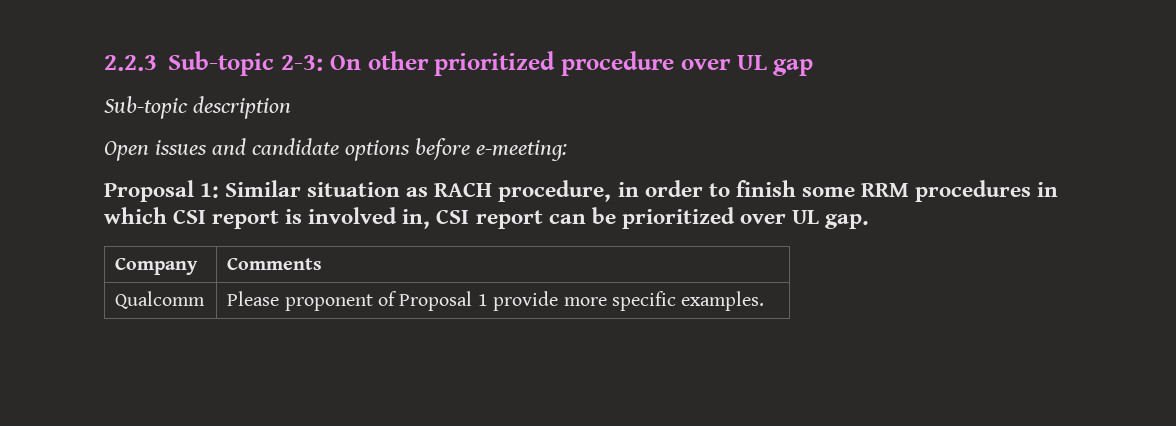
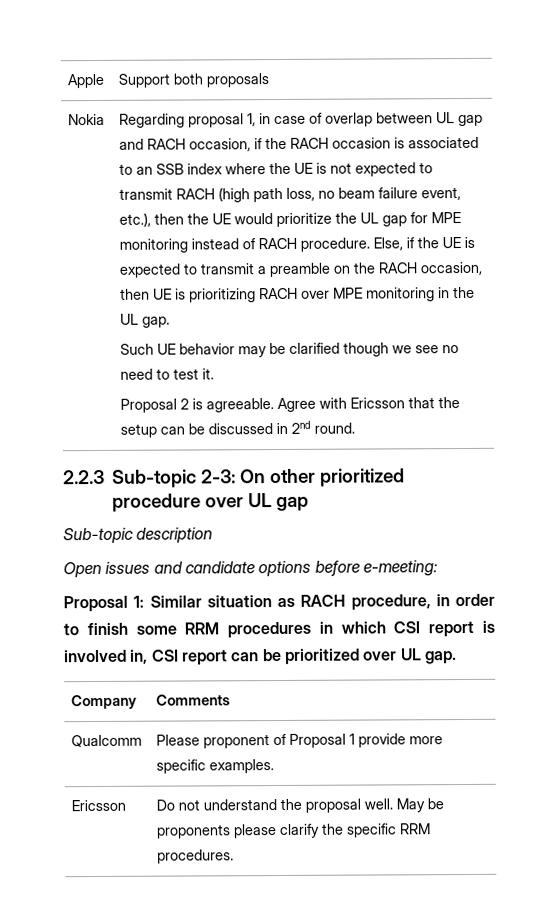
+ Apple | Support both proposals
+ Nokia | Regarding proposal 1, in case of overlap between UL gap and RACH occasion, if the RACH occasion is associated to an SSB index where the UE is not expected to transmit RACH (high path loss, no beam failure event, etc.), then the UE would prioritize the UL gap for MPE monitoring instead of RACH procedure. Else, if the UE is expected to transmit a preamble on the RACH occasion, then UE is prioritizing RACH over MPE monitoring in the UL gap.
+ Such UE behavior may be clarified though we see no need to test it.
+ Proposal 2 is agreeable. Agree with Ericsson that the setup can be discussed in 2nd round.
+ Ericsson | Do not understand the proposal well. May be proponents please clarify the specific RRM procedures.

